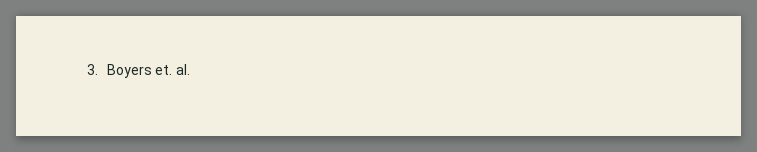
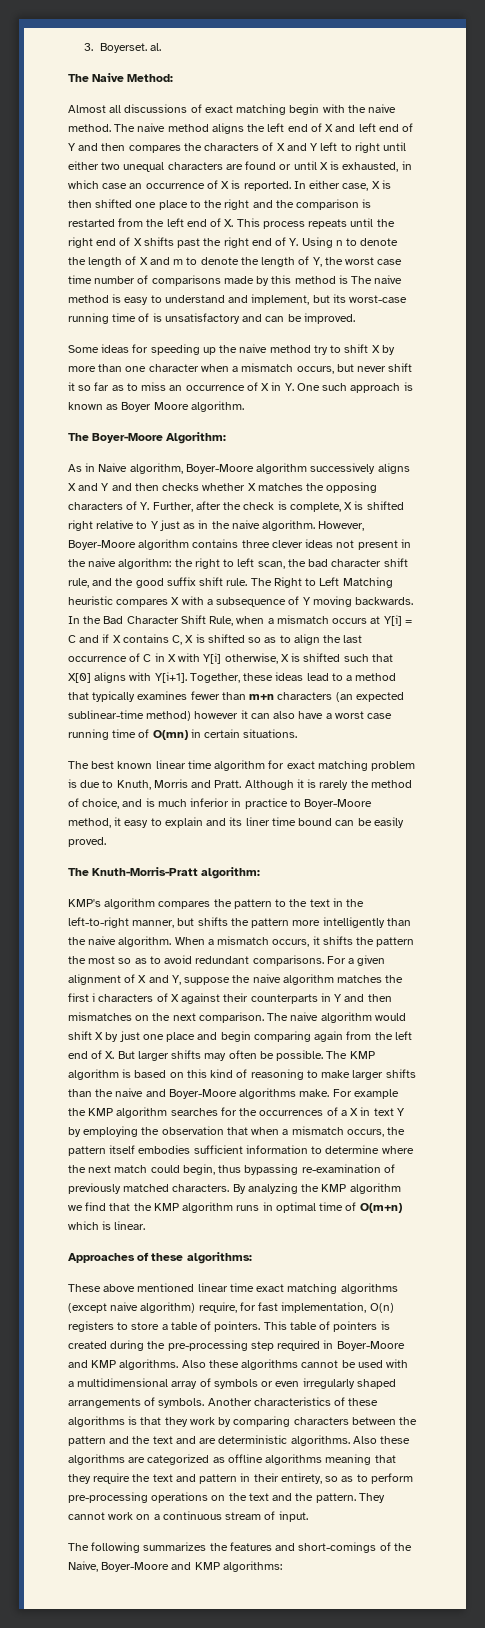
- 3. Boyers et. al.
+ 3. Boyerset. al.
+ The Naive Method:
+ Almost all discussions of exact matching begin with the naive method. The naive method aligns the left end of X and left end of Y and then compares the characters of X and Y left to right until either two unequal characters are found or until X is exhausted, in which case an occurrence of X is reported. In either case, X is then shifted one place to the right and the comparison is restarted from the left end of X. This process repeats until the right end of X shifts past the right end of Y. Using n to denote the length of X and m to denote the length of Y, the worst case time number of comparisons made by this method is The naive method is easy to understand and implement, but its worst-case running time of is unsatisfactory and can be improved.
+ Some ideas for speeding up the naive method try to shift X by more than one character when a mismatch occurs, but never shift it so far as to miss an occurrence of X in Y. One such approach is known as Boyer Moore algorithm.
+ The Boyer-Moore Algorithm:
+ As in Naive algorithm, Boyer-Moore algorithm successively aligns X and Y and then checks whether X matches the opposing characters of Y. Further, after the check is complete, X is shifted right relative to Y just as in the naive algorithm. However, Boyer-Moore algorithm contains three clever ideas not present in the naive algorithm: the right to left scan, the bad character shift rule, and the good suffix shift rule. The Right to Left Matching heuristic compares X with a subsequence of Y moving backwards. In the Bad Character Shift Rule, when a mismatch occurs at Y[i] = C and if X contains C, X is shifted so as to align the last occurrence of C in X with Y[i] otherwise, X is shifted such that X[0] aligns with Y[i+1]. Together, these ideas lead to a method that typically examines fewer than m+n characters (an expected sublinear-time method) however it can also have a worst case running time of O(mn) in certain situations.
+ The best known linear time algorithm for exact matching problem is due to Knuth, Morris and Pratt. Although it is rarely the method of choice, and is much inferior in practice to Boyer-Moore method, it easy to explain and its liner time bound can be easily proved.
+ The Knuth-Morris-Pratt algorithm:
+ KMP's algorithm compares the pattern to the text in the left-to-right manner, but shifts the pattern more intelligently than the naive algorithm. When a mismatch occurs, it shifts the pattern the most so as to avoid redundant comparisons. For a given alignment of X and Y, suppose the naive algorithm matches the first i characters of X against their counterparts in Y and then mismatches on the next comparison. The naive algorithm would shift X by just one place and begin comparing again from the left end of X. But larger shifts may often be possible. The KMP algorithm is based on this kind of reasoning to make larger shifts than the naive and Boyer-Moore algorithms make. For example the KMP algorithm searches for the occurrences of a X in text Y by employing the observation that when a mismatch occurs, the pattern itself embodies sufficient information to determine where the next match could begin, thus bypassing re-examination of previously matched characters. By analyzing the KMP algorithm we find that the KMP algorithm runs in optimal time of O(m+n) which is linear.
+ Approaches of these algorithms:
+ These above mentioned linear time exact matching algorithms (except naive algorithm) require, for fast implementation, O(n) registers to store a table of pointers. This table of pointers is created during the pre-processing step required in Boyer-Moore and KMP algorithms. Also these algorithms cannot be used with a multidimensional array of symbols or even irregularly shaped arrangements of symbols. Another characteristics of these algorithms is that they work by comparing characters between the pattern and the text and are deterministic algorithms. Also these algorithms are categorized as offline algorithms meaning that they require the text and pattern in their entirety, so as to perform pre-processing operations on the text and the pattern. They cannot work on a continuous stream of input.
+ The following summarizes the features and short-comings of the Naive, Boyer-Moore and KMP algorithms:

